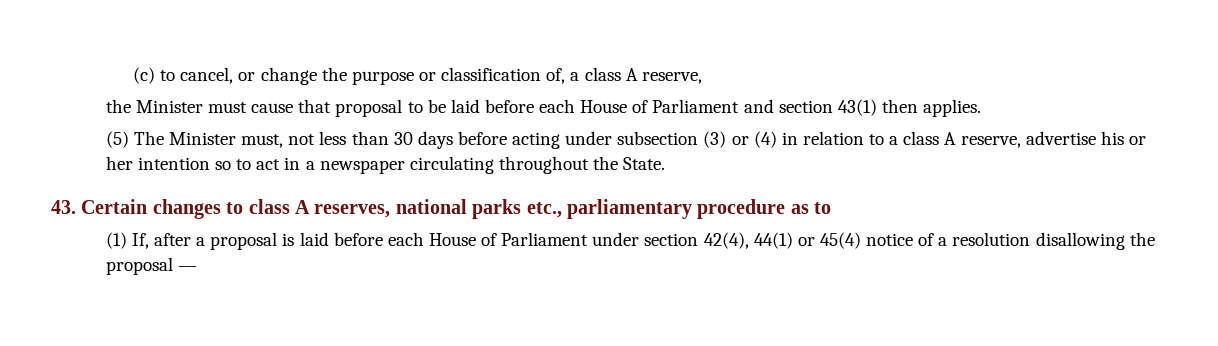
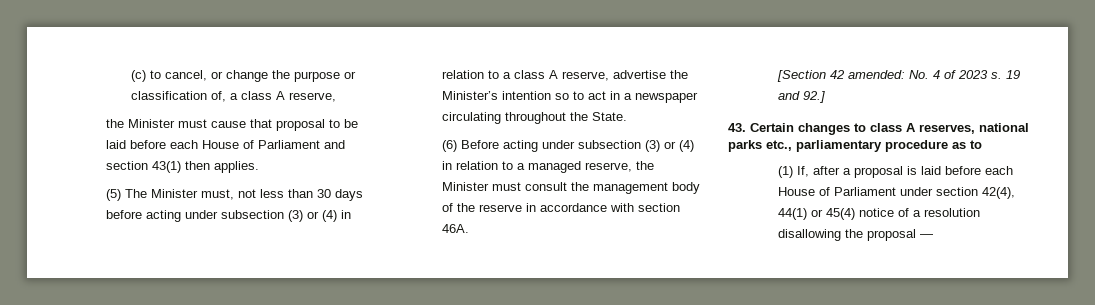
- (5) The Minister must, not less than 30 days before acting under subsection (3) or (4) in relation to a class A reserve, advertise his or her intention so to act in a newspaper circulating throughout the State.
+ (5) The Minister must, not less than 30 days before acting under subsection (3) or (4) in relation to a class A reserve, advertise the Minister’s intention so to act in a newspaper circulating throughout the State.
+ (6) Before acting under subsection (3) or (4) in relation to a managed reserve, the Minister must consult the management body of the reserve in accordance with section 46A.
+ [Section 42 amended: No. 4 of 2023 s. 19 and 92.]

